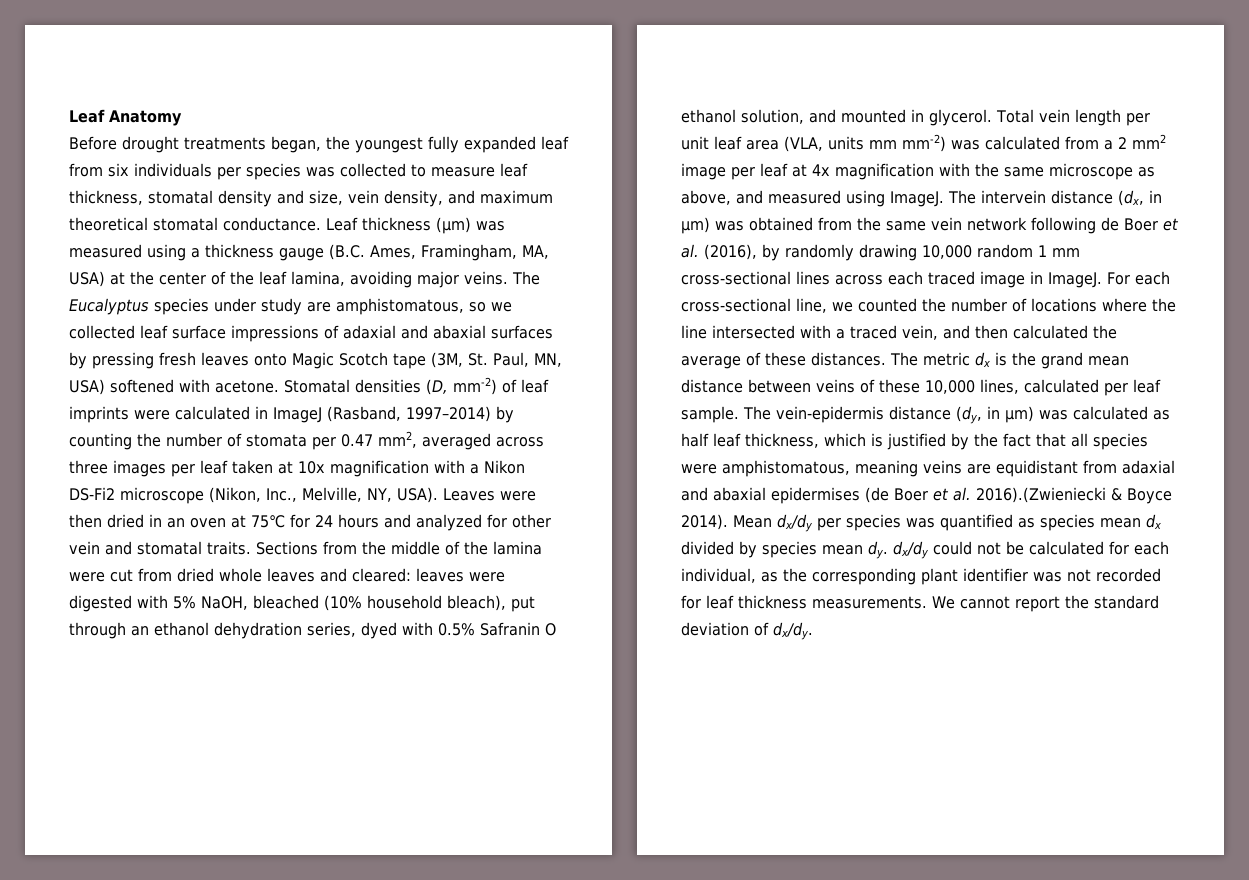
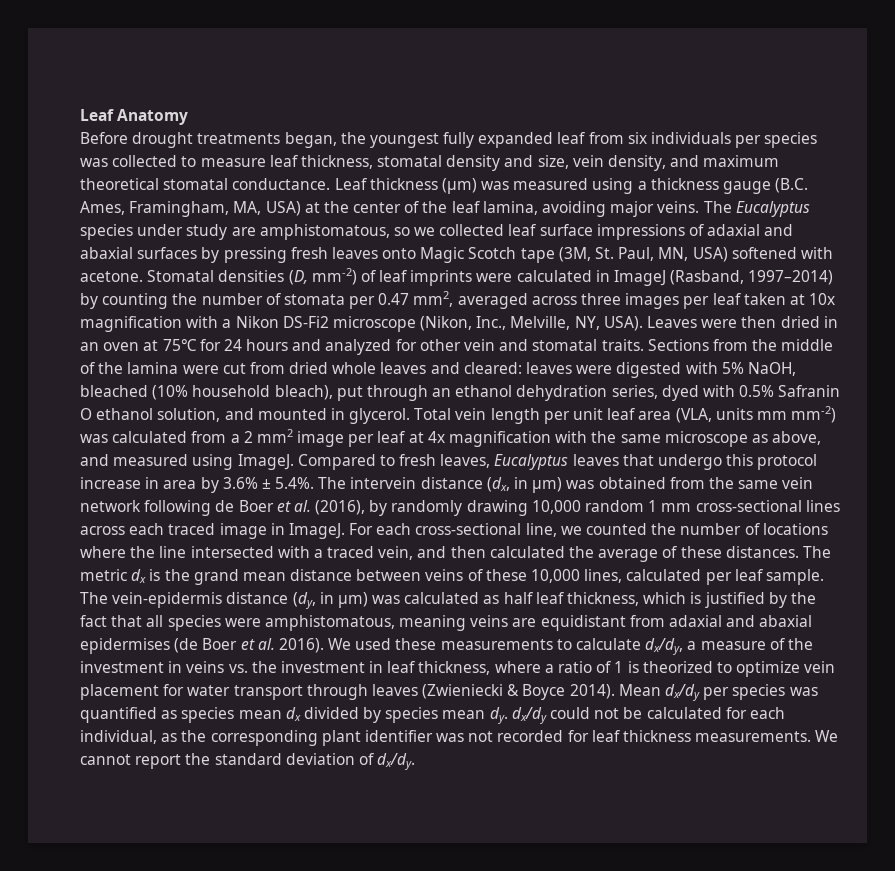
- The intervein distance (dx, in μm) was obtained from the same vein network following de Boer et al. (2016), by randomly drawing 10,000 random 1 mm cross-sectional lines across each traced image in ImageJ.
+ Compared to fresh leaves, Eucalyptus leaves that undergo this protocol increase in area by 3.6% ± 5.4%. The intervein distance (dx, in μm) was obtained from the same vein network following de Boer et al. (2016), by randomly drawing 10,000 random 1 mm cross-sectional lines across each traced image in ImageJ.
- The vein-epidermis distance (dy, in μm) was calculated as half leaf thickness, which is justified by the fact that all species were amphistomatous, meaning veins are equidistant from adaxial and abaxial epidermises (de Boer et al. 2016).(Zwieniecki & Boyce 2014).
+ The vein-epidermis distance (dy, in μm) was calculated as half leaf thickness, which is justified by the fact that all species were amphistomatous, meaning veins are equidistant from adaxial and abaxial epidermises (de Boer et al. 2016). We used these measurements to calculate dx/dy, a measure of the investment in veins vs. the investment in leaf thickness, where a ratio of 1 is theorized to optimize vein placement for water transport through leaves (Zwieniecki & Boyce 2014).

